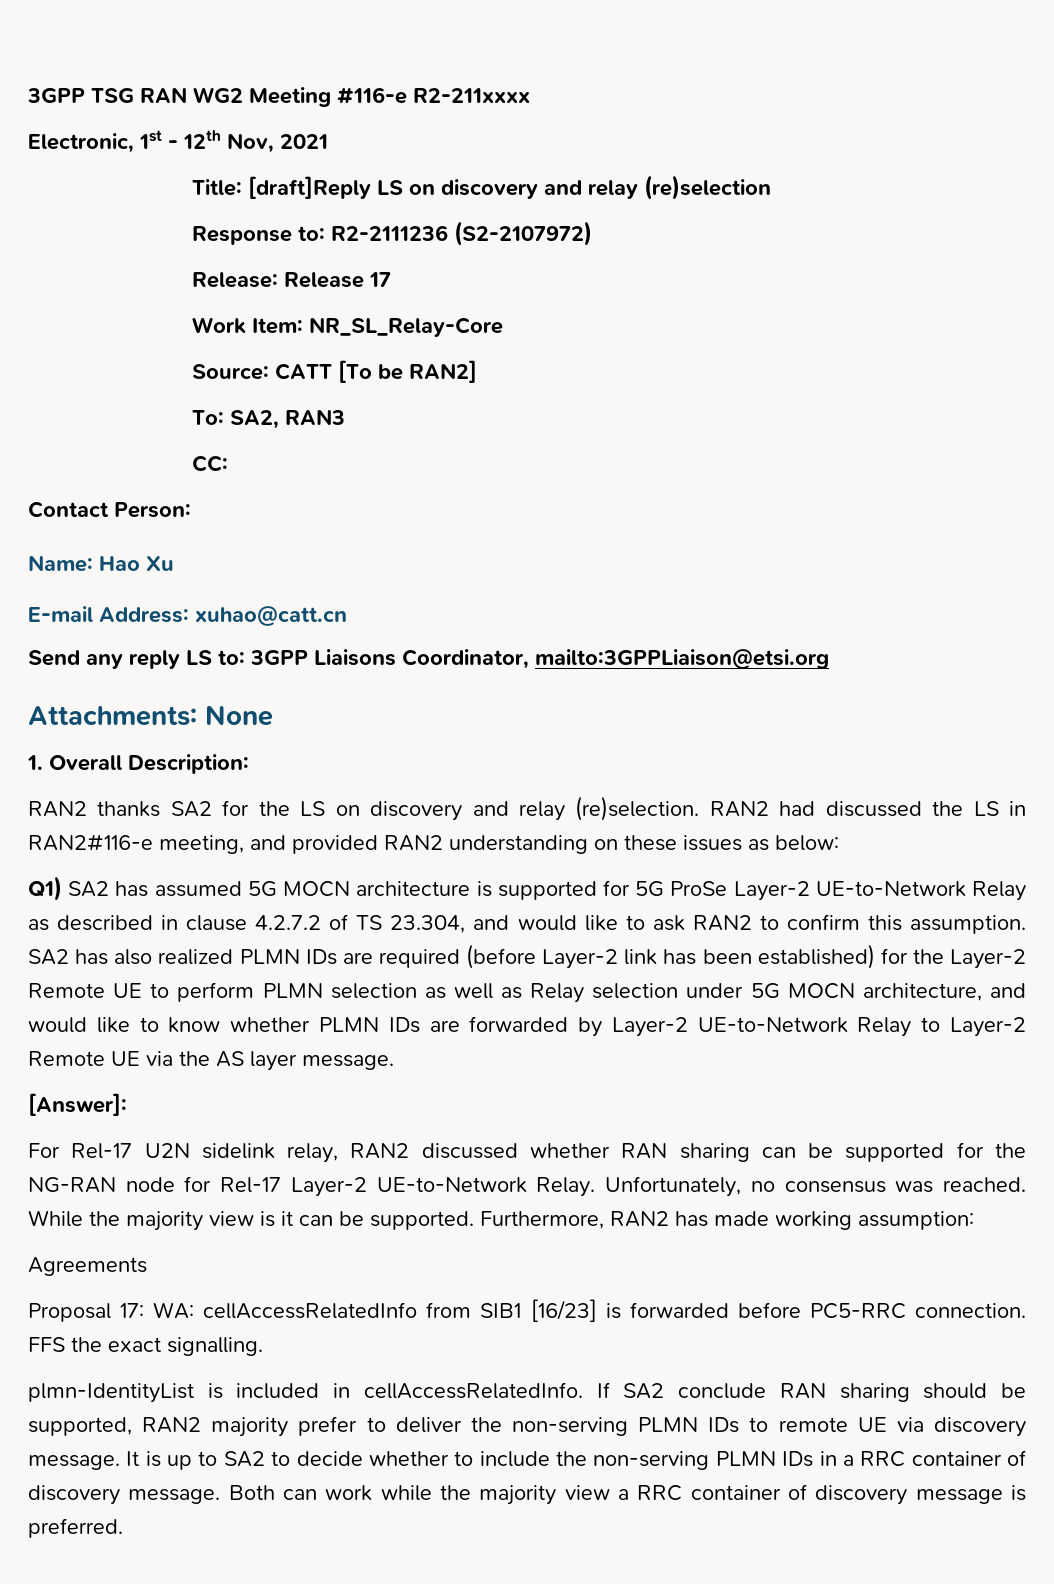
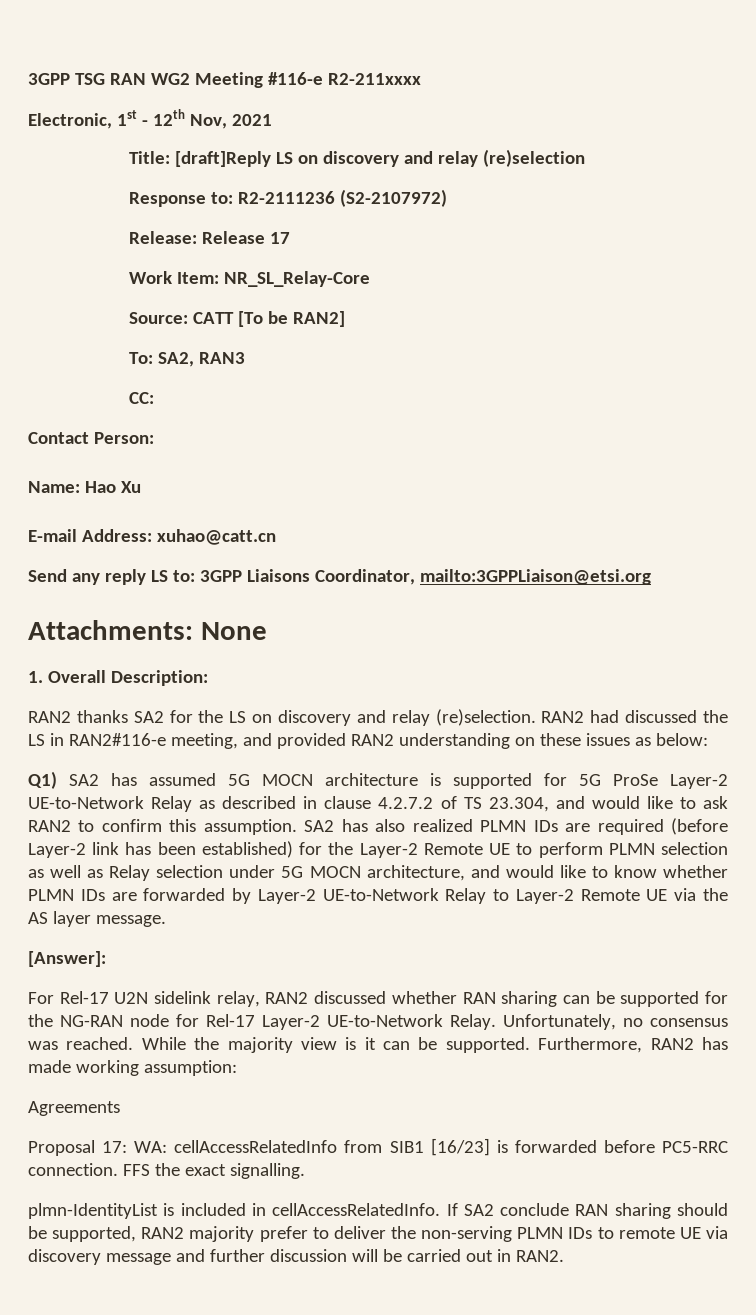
- If SA2 conclude RAN sharing should be supported, RAN2 majority prefer to deliver the non-serving PLMN IDs to remote UE via discovery message. It is up to SA2 to decide whether to include the non-serving PLMN IDs in a RRC container of discovery message. Both can work while the majority view a RRC container of discovery message is preferred.
+ If SA2 conclude RAN sharing should be supported, RAN2 majority prefer to deliver the non-serving PLMN IDs to remote UE via discovery message and further discussion will be carried out in RAN2.

